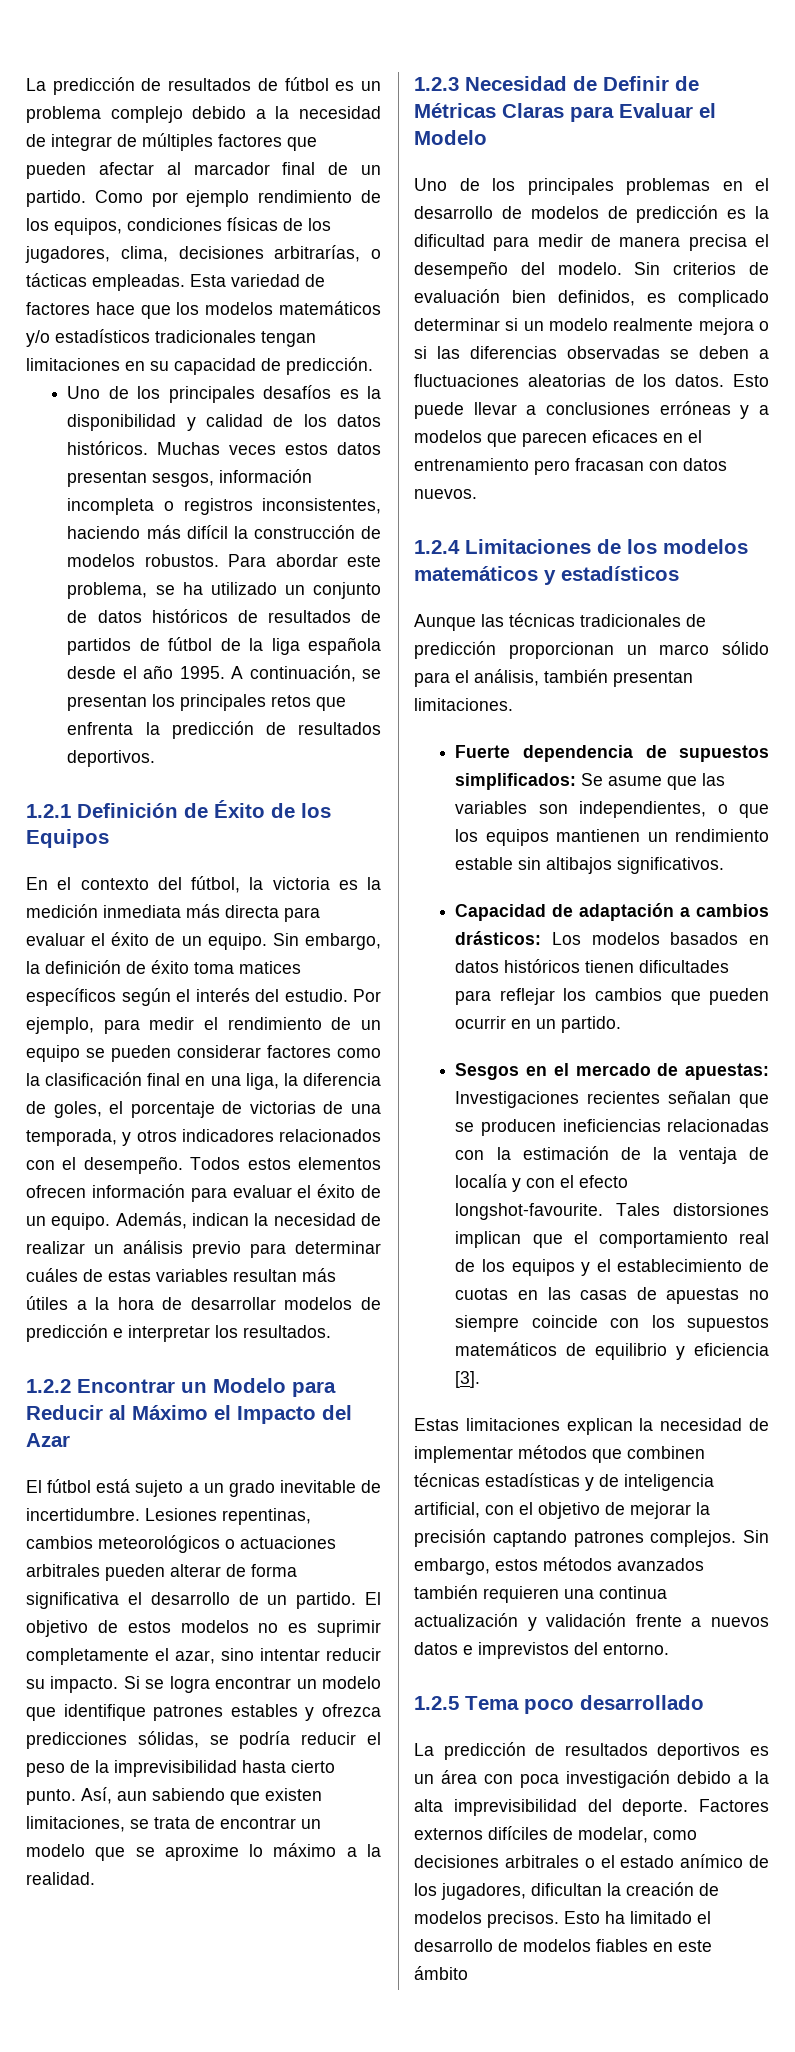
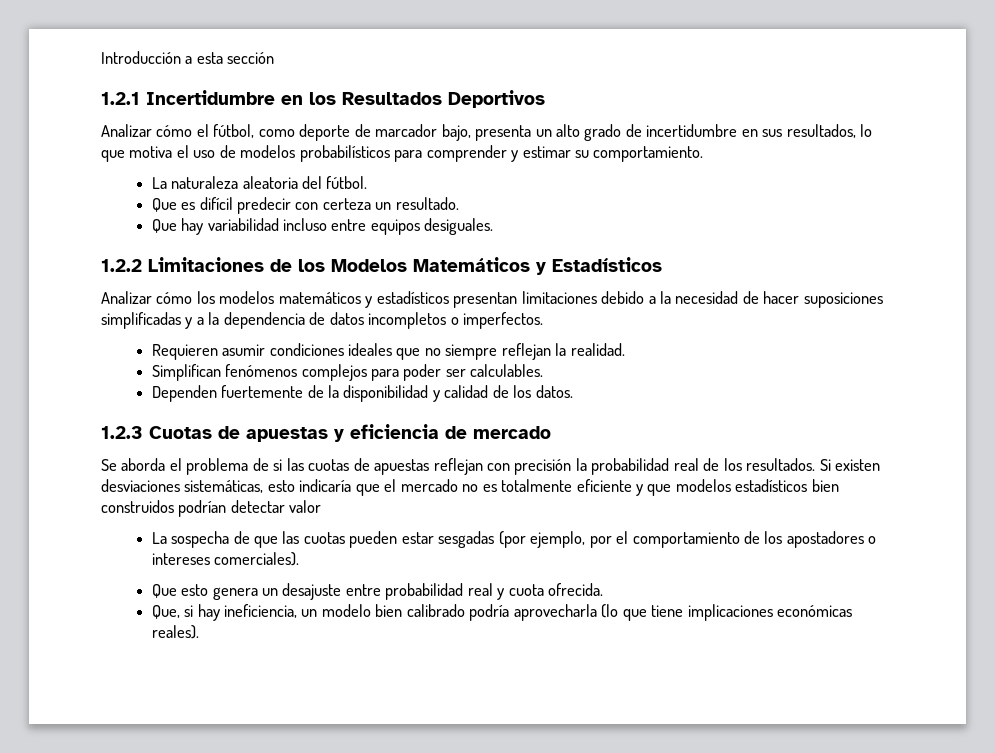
- La predicción de resultados de fútbol es un problema complejo debido a la necesidad de integrar de múltiples factores que pueden afectar al marcador final de un partido. Como por ejemplo rendimiento de los equipos, condiciones físicas de los jugadores, clima, decisiones arbitrarías, o tácticas empleadas. Esta variedad de factores hace que los modelos matemáticos y/o estadísticos tradicionales tengan limitaciones en su capacidad de predicción.
- Uno de los principales desafíos es la disponibilidad y calidad de los datos históricos. Muchas veces estos datos presentan sesgos, información incompleta o registros inconsistentes, haciendo más difícil la construcción de modelos robustos. Para abordar este problema, se ha utilizado un conjunto de datos históricos de resultados de partidos de fútbol de la liga española desde el año 1995. A continuación, se presentan los principales retos que enfrenta la predicción de resultados deportivos.
- 1.2.1 Definición de Éxito de los Equipos
- En el contexto del fútbol, la victoria es la medición inmediata más directa para evaluar el éxito de un equipo. Sin embargo, la definición de éxito toma matices específicos según el interés del estudio. Por ejemplo, para medir el rendimiento de un equipo se pueden considerar factores como la clasificación final en una liga, la diferencia de goles, el porcentaje de victorias de una temporada, y otros indicadores relacionados con el desempeño. Todos estos elementos ofrecen información para evaluar el éxito de un equipo. Además, indican la necesidad de realizar un análisis previo para determinar cuáles de estas variables resultan más útiles a la hora de desarrollar modelos de predicción e interpretar los resultados.
- 1.2.2 Encontrar un Modelo para Reducir al Máximo el Impacto del Azar
- El fútbol está sujeto a un grado inevitable de incertidumbre. Lesiones repentinas, cambios meteorológicos o actuaciones arbitrales pueden alterar de forma significativa el desarrollo de un partido. El objetivo de estos modelos no es suprimir completamente el azar, sino intentar reducir su impacto. Si se logra encontrar un modelo que identifique patrones estables y ofrezca predicciones sólidas, se podría reducir el peso de la imprevisibilidad hasta cierto punto. Así, aun sabiendo que existen limitaciones, se trata de encontrar un modelo que se aproxime lo máximo a la realidad.
- 1.2.3 Necesidad de Definir de Métricas Claras para Evaluar el Modelo
- Uno de los principales problemas en el desarrollo de modelos de predicción es la dificultad para medir de manera precisa el desempeño del modelo. Sin criterios de evaluación bien definidos, es complicado determinar si un modelo realmente mejora o si las diferencias observadas se deben a fluctuaciones aleatorias de los datos. Esto puede llevar a conclusiones erróneas y a modelos que parecen eficaces en el entrenamiento pero fracasan con datos nuevos.
- 1.2.4 Limitaciones de los modelos matemáticos y estadísticos
- Aunque las técnicas tradicionales de predicción proporcionan un marco sólido para el análisis, también presentan limitaciones.
- Fuerte dependencia de supuestos simplificados: Se asume que las variables son independientes, o que los equipos mantienen un rendimiento estable sin altibajos significativos.
- Capacidad de adaptación a cambios drásticos: Los modelos basados en datos históricos tienen dificultades para reflejar los cambios que pueden ocurrir en un partido.
- Sesgos en el mercado de apuestas: Investigaciones recientes señalan que se producen ineficiencias relacionadas con la estimación de la ventaja de localía y con el efecto longshot-favourite. Tales distorsiones implican que el comportamiento real de los equipos y el establecimiento de cuotas en las casas de apuestas no siempre coincide con los supuestos matemáticos de equilibrio y eficiencia [3].
- Estas limitaciones explican la necesidad de implementar métodos que combinen técnicas estadísticas y de inteligencia artificial, con el objetivo de mejorar la precisión captando patrones complejos. Sin embargo, estos métodos avanzados también requieren una continua actualización y validación frente a nuevos datos e imprevistos del entorno.
- 1.2.5 Tema poco desarrollado
- La predicción de resultados deportivos es un área con poca investigación debido a la alta imprevisibilidad del deporte. Factores externos difíciles de modelar, como decisiones arbitrales o el estado anímico de los jugadores, dificultan la creación de modelos precisos. Esto ha limitado el desarrollo de modelos fiables en este ámbito
+ Introducción a esta sección
+ 1.2.1 Incertidumbre en los Resultados Deportivos
+ Analizar cómo el fútbol, como deporte de marcador bajo, presenta un alto grado de incertidumbre en sus resultados, lo que motiva el uso de modelos probabilísticos para comprender y estimar su comportamiento.
+ La naturaleza aleatoria del fútbol.
+ Que es difícil predecir con certeza un resultado.
+ Que hay variabilidad incluso entre equipos desiguales.
+ 1.2.2 Limitaciones de los Modelos Matemáticos y Estadísticos
+ Analizar cómo los modelos matemáticos y estadísticos presentan limitaciones debido a la necesidad de hacer suposiciones simplificadas y a la dependencia de datos incompletos o imperfectos.
+ Requieren asumir condiciones ideales que no siempre reflejan la realidad.
+ Simplifican fenómenos complejos para poder ser calculables.
+ Dependen fuertemente de la disponibilidad y calidad de los datos.
+ 1.2.3 Cuotas de apuestas y eficiencia de mercado
+ Se aborda el problema de si las cuotas de apuestas reflejan con precisión la probabilidad real de los resultados. Si existen desviaciones sistemáticas, esto indicaría que el mercado no es totalmente eficiente y que modelos estadísticos bien construidos podrían detectar valor
+ La sospecha de que las cuotas pueden estar sesgadas (por ejemplo, por el comportamiento de los apostadores o intereses comerciales).
+ Que esto genera un desajuste entre probabilidad real y cuota ofrecida.
+ Que, si hay ineficiencia, un modelo bien calibrado podría aprovecharla (lo que tiene implicaciones económicas reales).

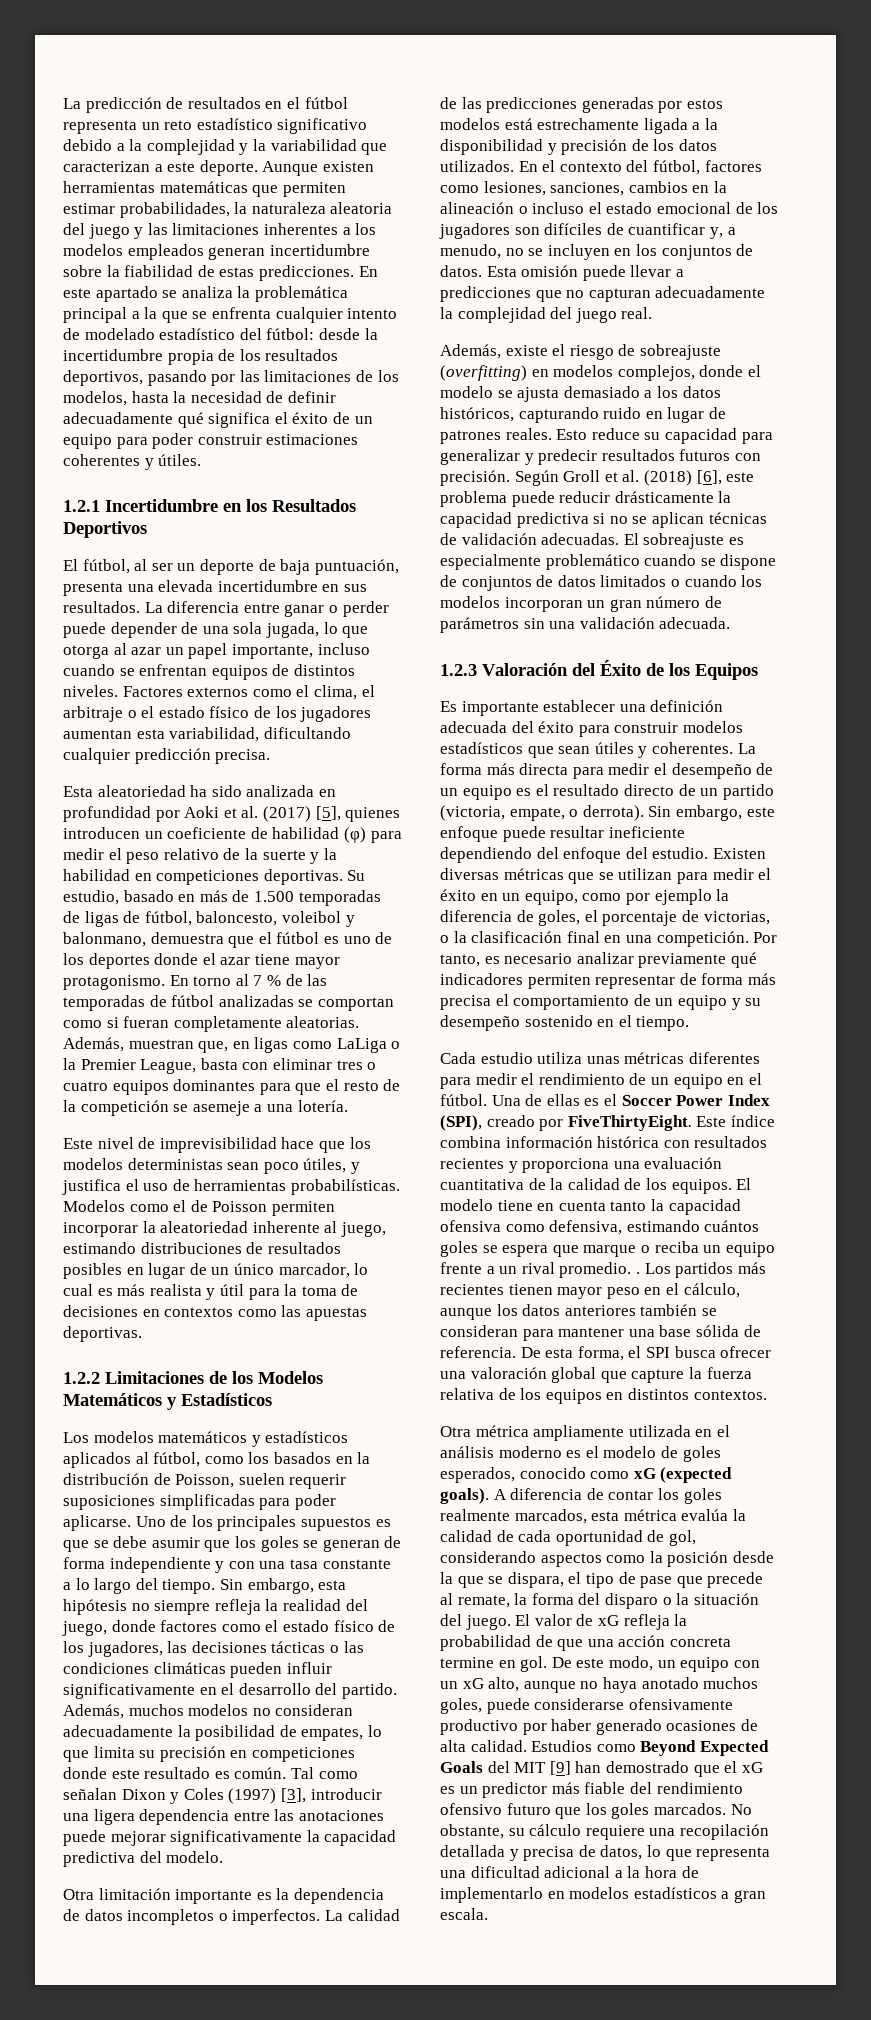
- Introducción a esta sección
+ La predicción de resultados en el fútbol representa un reto estadístico significativo debido a la complejidad y la variabilidad que caracterizan a este deporte. Aunque existen herramientas matemáticas que permiten estimar probabilidades, la naturaleza aleatoria del juego y las limitaciones inherentes a los modelos empleados generan incertidumbre sobre la fiabilidad de estas predicciones. En este apartado se analiza la problemática principal a la que se enfrenta cualquier intento de modelado estadístico del fútbol: desde la incertidumbre propia de los resultados deportivos, pasando por las limitaciones de los modelos, hasta la necesidad de definir adecuadamente qué significa el éxito de un equipo para poder construir estimaciones coherentes y útiles.
- Analizar cómo el fútbol, como deporte de marcador bajo, presenta un alto grado de incertidumbre en sus resultados, lo que motiva el uso de modelos probabilísticos para comprender y estimar su comportamiento.
- La naturaleza aleatoria del fútbol.
- Que es difícil predecir con certeza un resultado.
- Que hay variabilidad incluso entre equipos desiguales.
+ El fútbol, al ser un deporte de baja puntuación, presenta una elevada incertidumbre en sus resultados. La diferencia entre ganar o perder puede depender de una sola jugada, lo que otorga al azar un papel importante, incluso cuando se enfrentan equipos de distintos niveles. Factores externos como el clima, el arbitraje o el estado físico de los jugadores aumentan esta variabilidad, dificultando cualquier predicción precisa.
+ Esta aleatoriedad ha sido analizada en profundidad por Aoki et al. (2017) [5], quienes introducen un coeficiente de habilidad (φ) para medir el peso relativo de la suerte y la habilidad en competiciones deportivas. Su estudio, basado en más de 1.500 temporadas de ligas de fútbol, baloncesto, voleibol y balonmano, demuestra que el fútbol es uno de los deportes donde el azar tiene mayor protagonismo. En torno al 7 % de las temporadas de fútbol analizadas se comportan como si fueran completamente aleatorias. Además, muestran que, en ligas como LaLiga o la Premier League, basta con eliminar tres o cuatro equipos dominantes para que el resto de la competición se asemeje a una lotería.
+ Este nivel de imprevisibilidad hace que los modelos deterministas sean poco útiles, y justifica el uso de herramientas probabilísticas. Modelos como el de Poisson permiten incorporar la aleatoriedad inherente al juego, estimando distribuciones de resultados posibles en lugar de un único marcador, lo cual es más realista y útil para la toma de decisiones en contextos como las apuestas deportivas.
- Analizar cómo los modelos matemáticos y estadísticos presentan limitaciones debido a la necesidad de hacer suposiciones simplificadas y a la dependencia de datos incompletos o imperfectos.
- Requieren asumir condiciones ideales que no siempre reflejan la realidad.
- Simplifican fenómenos complejos para poder ser calculables.
- Dependen fuertemente de la disponibilidad y calidad de los datos.
- 1.2.3 Cuotas de apuestas y eficiencia de mercado
- Se aborda el problema de si las cuotas de apuestas reflejan con precisión la probabilidad real de los resultados. Si existen desviaciones sistemáticas, esto indicaría que el mercado no es totalmente eficiente y que modelos estadísticos bien construidos podrían detectar valor
- La sospecha de que las cuotas pueden estar sesgadas (por ejemplo, por el comportamiento de los apostadores o intereses comerciales).
- Que esto genera un desajuste entre probabilidad real y cuota ofrecida.
- Que, si hay ineficiencia, un modelo bien calibrado podría aprovecharla (lo que tiene implicaciones económicas reales).
+ Los modelos matemáticos y estadísticos aplicados al fútbol, como los basados en la distribución de Poisson, suelen requerir suposiciones simplificadas para poder aplicarse. Uno de los principales supuestos es que se debe asumir que los goles se generan de forma independiente y con una tasa constante a lo largo del tiempo. Sin embargo, esta hipótesis no siempre refleja la realidad del juego, donde factores como el estado físico de los jugadores, las decisiones tácticas o las condiciones climáticas pueden influir significativamente en el desarrollo del partido. Además, muchos modelos no consideran adecuadamente la posibilidad de empates, lo que limita su precisión en competiciones donde este resultado es común. Tal como señalan Dixon y Coles (1997) [3], introducir una ligera dependencia entre las anotaciones puede mejorar significativamente la capacidad predictiva del modelo.
+ Otra limitación importante es la dependencia de datos incompletos o imperfectos. La calidad de las predicciones generadas por estos modelos está estrechamente ligada a la disponibilidad y precisión de los datos utilizados. En el contexto del fútbol, factores como lesiones, sanciones, cambios en la alineación o incluso el estado emocional de los jugadores son difíciles de cuantificar y, a menudo, no se incluyen en los conjuntos de datos. Esta omisión puede llevar a predicciones que no capturan adecuadamente la complejidad del juego real.
+ Además, existe el riesgo de sobreajuste (overfitting) en modelos complejos, donde el modelo se ajusta demasiado a los datos históricos, capturando ruido en lugar de patrones reales. Esto reduce su capacidad para generalizar y predecir resultados futuros con precisión. Según Groll et al. (2018) [6], este problema puede reducir drásticamente la capacidad predictiva si no se aplican técnicas de validación adecuadas. El sobreajuste es especialmente problemático cuando se dispone de conjuntos de datos limitados o cuando los modelos incorporan un gran número de parámetros sin una validación adecuada.
+ 1.2.3 Valoración del Éxito de los Equipos
+ Es importante establecer una definición adecuada del éxito para construir modelos estadísticos que sean útiles y coherentes. La forma más directa para medir el desempeño de un equipo es el resultado directo de un partido (victoria, empate, o derrota). Sin embargo, este enfoque puede resultar ineficiente dependiendo del enfoque del estudio. Existen diversas métricas que se utilizan para medir el éxito en un equipo, como por ejemplo la diferencia de goles, el porcentaje de victorias, o la clasificación final en una competición. Por tanto, es necesario analizar previamente qué indicadores permiten representar de forma más precisa el comportamiento de un equipo y su desempeño sostenido en el tiempo.
+ Cada estudio utiliza unas métricas diferentes para medir el rendimiento de un equipo en el fútbol. Una de ellas es el Soccer Power Index (SPI), creado por FiveThirtyEight. Este índice combina información histórica con resultados recientes y proporciona una evaluación cuantitativa de la calidad de los equipos. El modelo tiene en cuenta tanto la capacidad ofensiva como defensiva, estimando cuántos goles se espera que marque o reciba un equipo frente a un rival promedio. . Los partidos más recientes tienen mayor peso en el cálculo, aunque los datos anteriores también se consideran para mantener una base sólida de referencia. De esta forma, el SPI busca ofrecer una valoración global que capture la fuerza relativa de los equipos en distintos contextos.
+ Otra métrica ampliamente utilizada en el análisis moderno es el modelo de goles esperados, conocido como xG (expected goals). A diferencia de contar los goles realmente marcados, esta métrica evalúa la calidad de cada oportunidad de gol, considerando aspectos como la posición desde la que se dispara, el tipo de pase que precede al remate, la forma del disparo o la situación del juego. El valor de xG refleja la probabilidad de que una acción concreta termine en gol. De este modo, un equipo con un xG alto, aunque no haya anotado muchos goles, puede considerarse ofensivamente productivo por haber generado ocasiones de alta calidad. Estudios como Beyond Expected Goals del MIT [9] han demostrado que el xG es un predictor más fiable del rendimiento ofensivo futuro que los goles marcados. No obstante, su cálculo requiere una recopilación detallada y precisa de datos, lo que representa una dificultad adicional a la hora de implementarlo en modelos estadísticos a gran escala.

